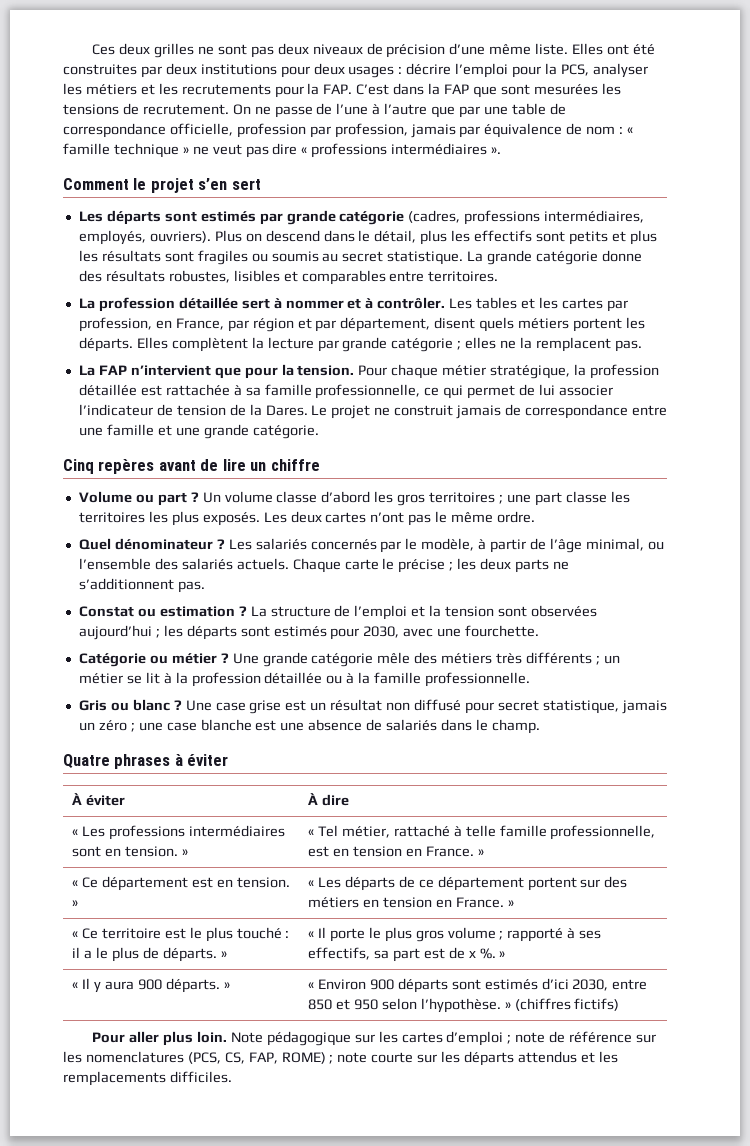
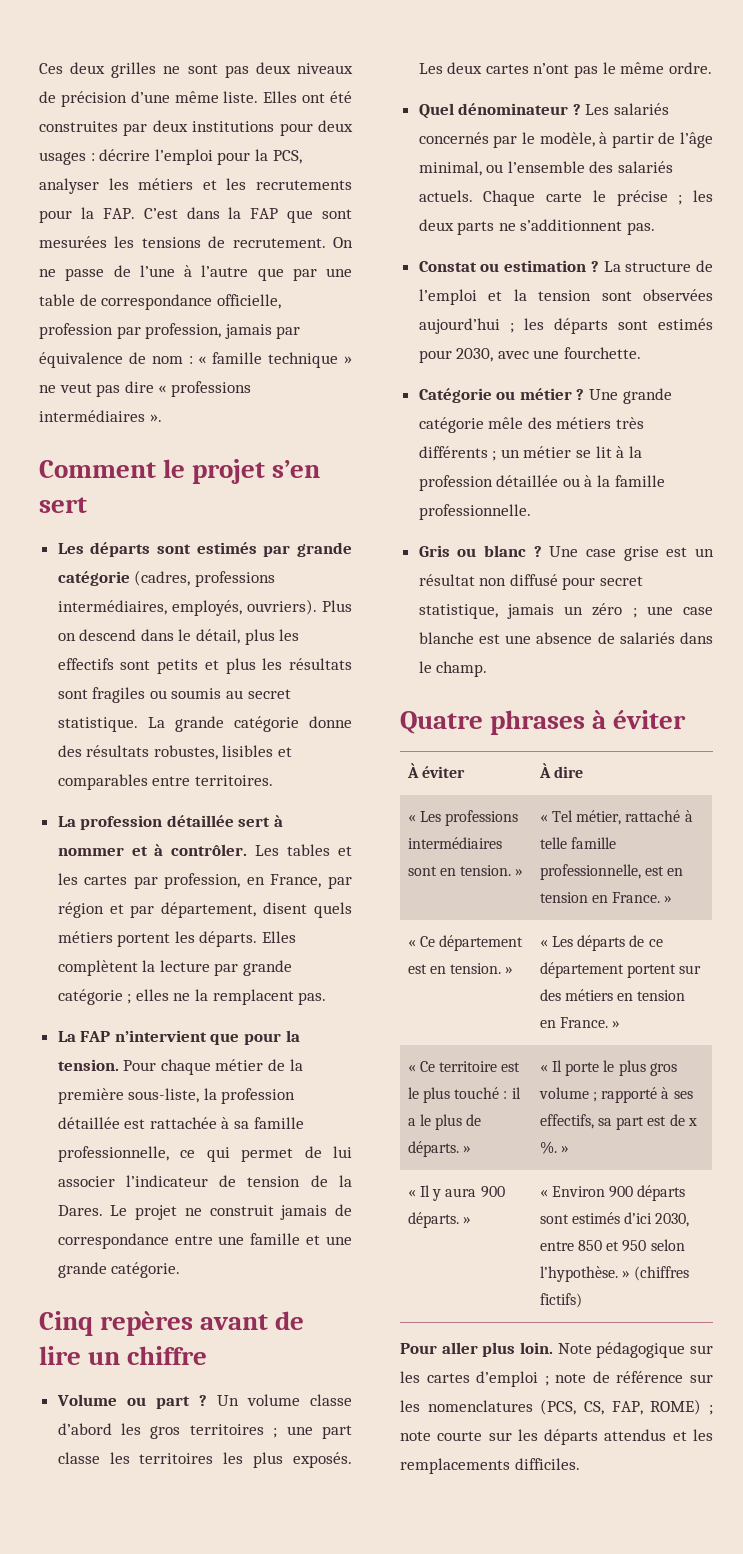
- Pour chaque métier stratégique, la profession détaillée est rattachée à sa famille professionnelle, ce qui permet de lui associer l’indicateur de tension de la Dares.
+ Pour chaque métier de la première sous-liste, la profession détaillée est rattachée à sa famille professionnelle, ce qui permet de lui associer l’indicateur de tension de la Dares.

